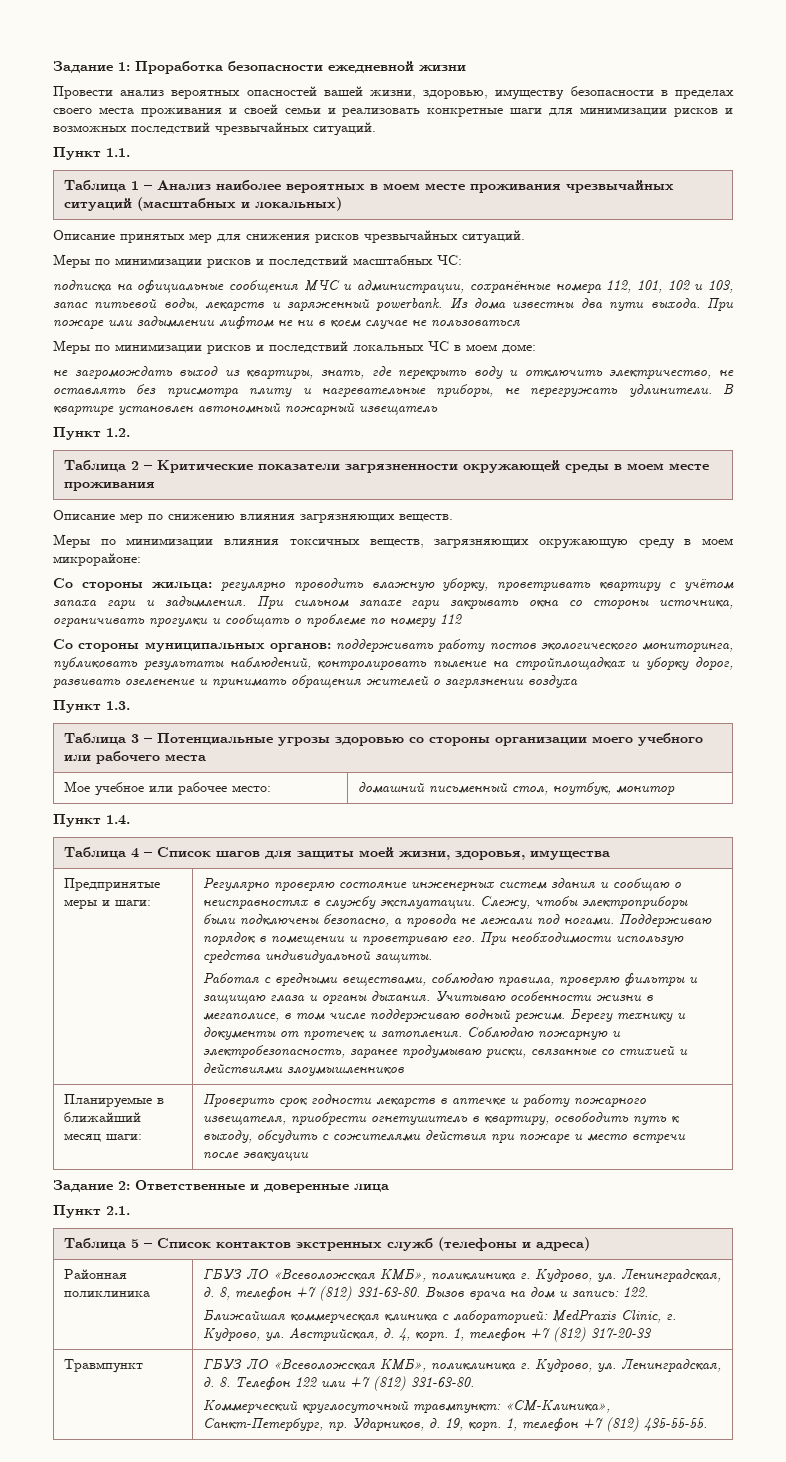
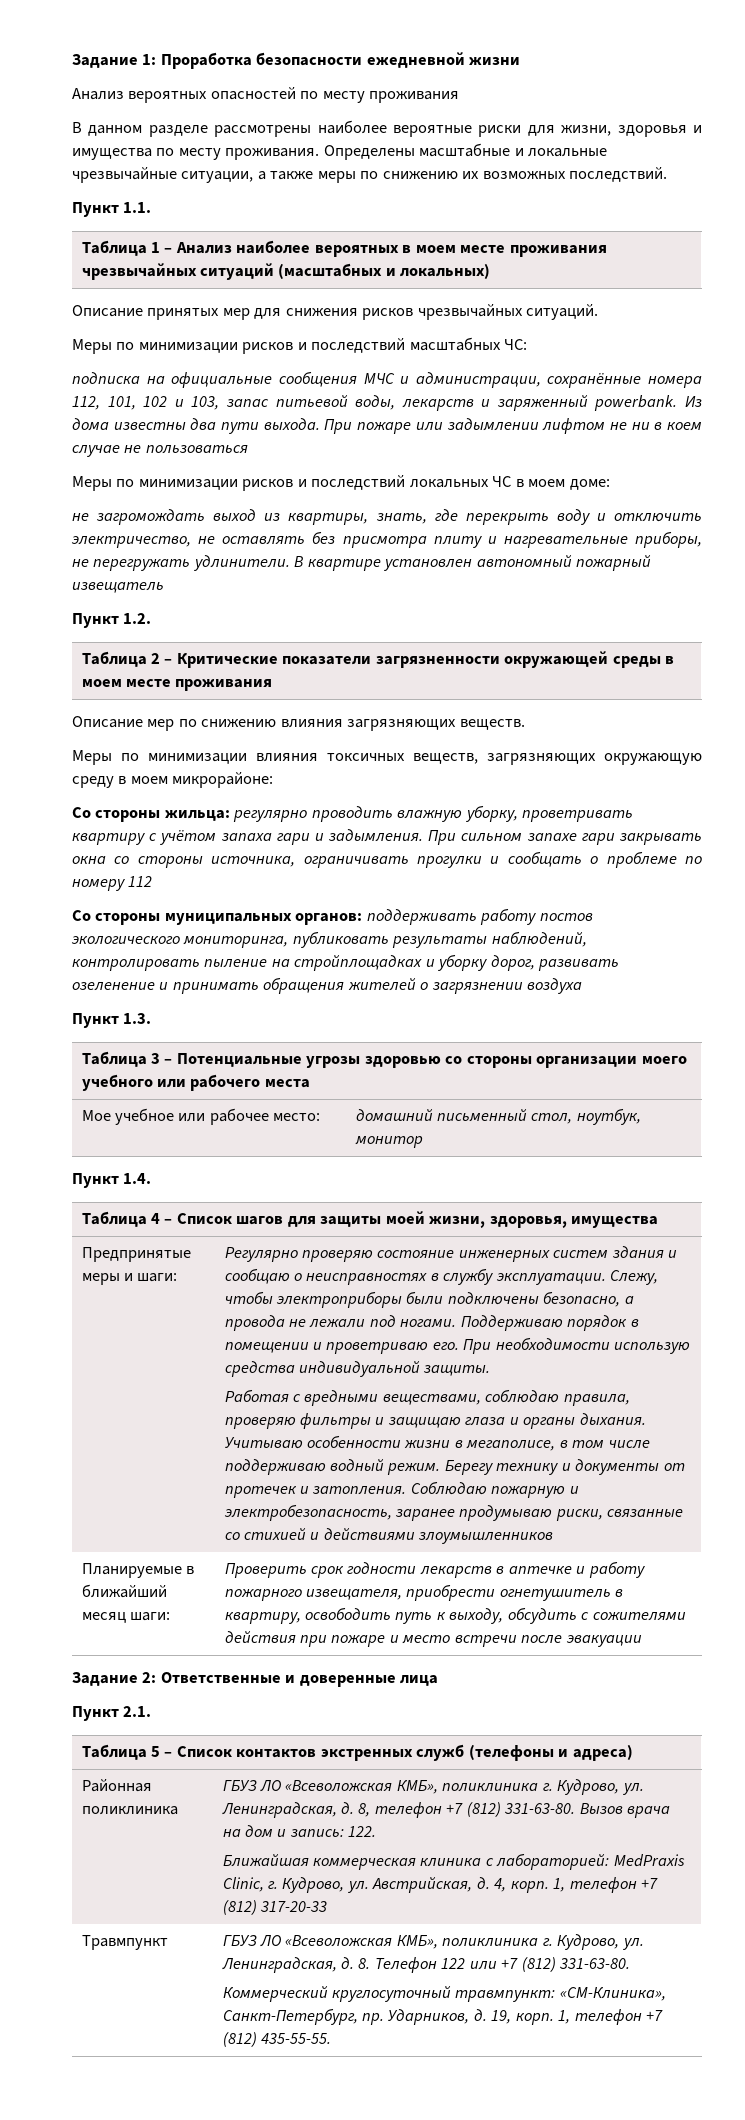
- Провести анализ вероятных опасностей вашей жизни, здоровью, имуществу безопасности в пределах своего места проживания и своей семьи и реализовать конкретные шаги для минимизации рисков и возможных последствий чрезвычайных ситуаций.
+ Анализ вероятных опасностей по месту проживания
+ В данном разделе рассмотрены наиболее вероятные риски для жизни, здоровья и имущества по месту проживания. Определены масштабные и локальные чрезвычайные ситуации, а также меры по снижению их возможных последствий.

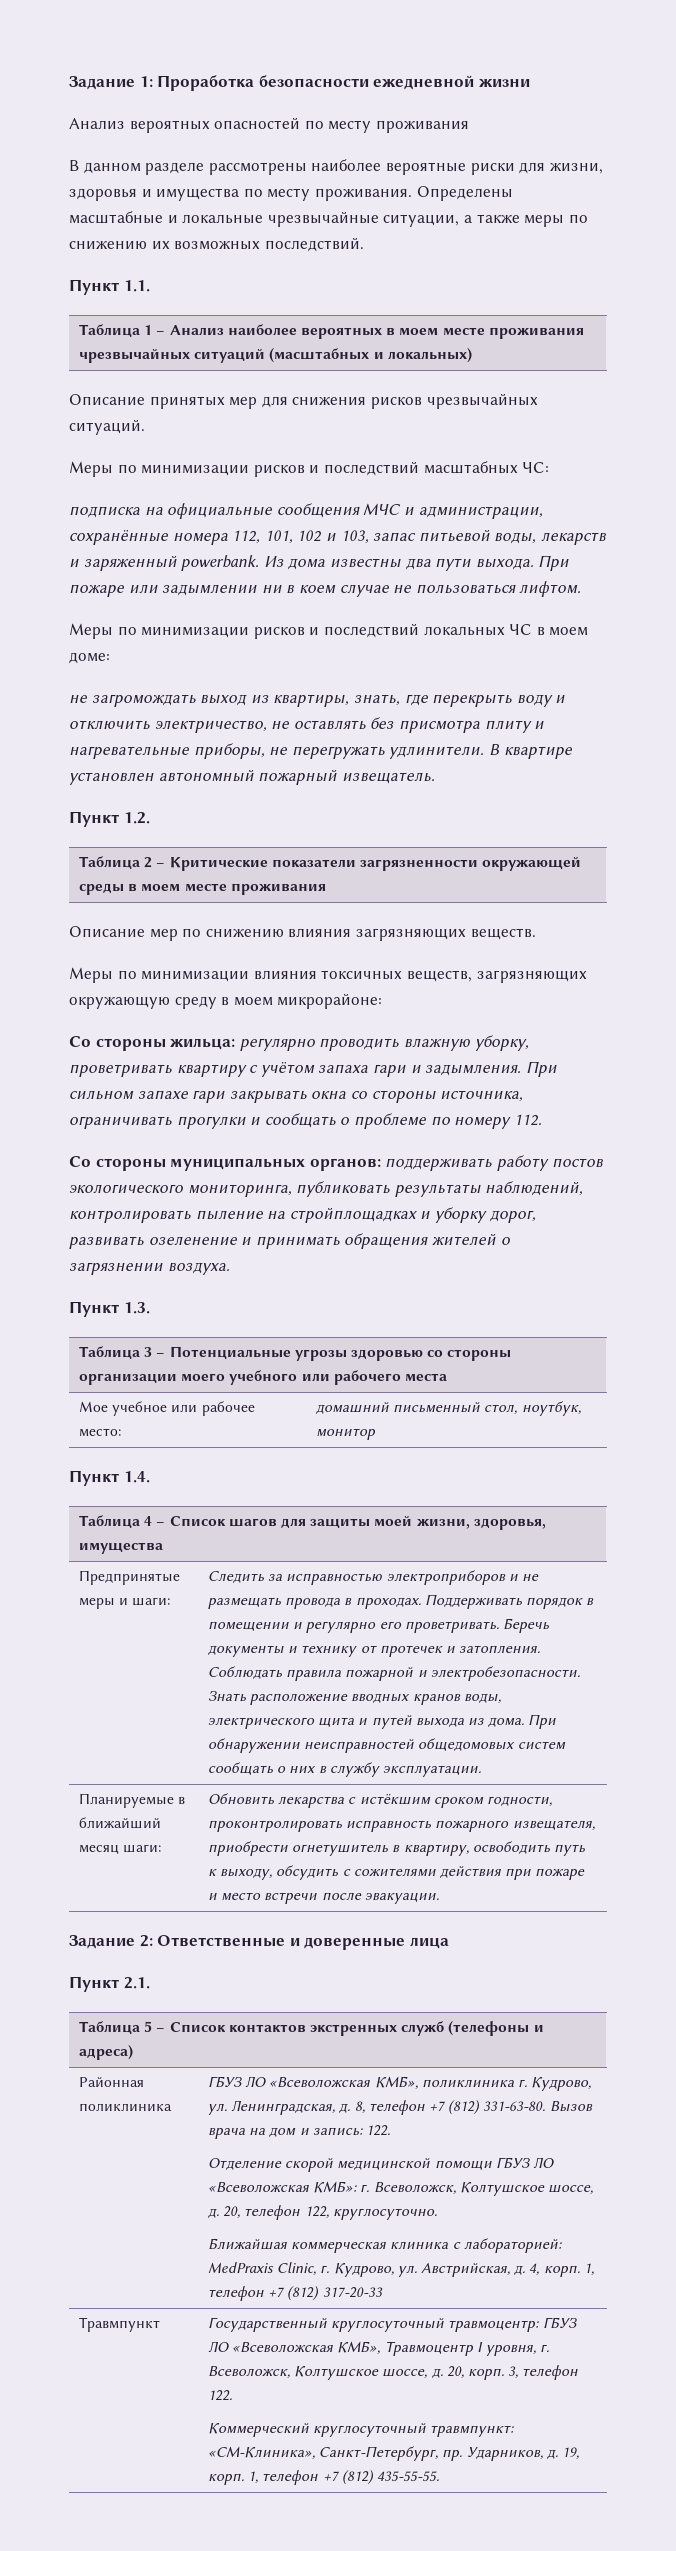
- При пожаре или задымлении лифтом не ни в коем случае не пользоваться
+ При пожаре или задымлении ни в коем случае не пользоваться лифтом.
- В квартире установлен автономный пожарный извещатель
+ В квартире установлен автономный пожарный извещатель.
- При сильном запахе гари закрывать окна со стороны источника, ограничивать прогулки и сообщать о проблеме по номеру 112
+ При сильном запахе гари закрывать окна со стороны источника, ограничивать прогулки и сообщать о проблеме по номеру 112.
- Со стороны муниципальных органов: поддерживать работу постов экологического мониторинга, публиковать результаты наблюдений, контролировать пыление на стройплощадках и уборку дорог, развивать озеленение и принимать обращения жителей о загрязнении воздуха
+ Со стороны муниципальных органов: поддерживать работу постов экологического мониторинга, публиковать результаты наблюдений, контролировать пыление на стройплощадках и уборку дорог, развивать озеленение и принимать обращения жителей о загрязнении воздуха.
- Регулярно проверяю состояние инженерных систем здания и сообщаю о неисправностях в службу эксплуатации. Слежу, чтобы электроприборы были подключены безопасно, а провода не лежали под ногами. Поддерживаю порядок в помещении и проветриваю его. При необходимости использую средства индивидуальной защиты.
- Работая с вредными веществами, соблюдаю правила, проверяю фильтры и защищаю глаза и органы дыхания. Учитываю особенности жизни в мегаполисе, в том числе поддерживаю водный режим. Берегу технику и документы от протечек и затопления. Соблюдаю пожарную и электробезопасность, заранее продумываю риски, связанные со стихией и действиями злоумышленников
+ Следить за исправностью электроприборов и не размещать провода в проходах. Поддерживать порядок в помещении и регулярно его проветривать. Беречь документы и технику от протечек и затопления. Соблюдать правила пожарной и электробезопасности. Знать расположение вводных кранов воды, электрического щита и путей выхода из дома. При обнаружении неисправностей общедомовых систем сообщать о них в службу эксплуатации.
- Планируемые в ближайший месяц шаги: | Проверить срок годности лекарств в аптечке и работу пожарного извещателя, приобрести огнетушитель в квартиру, освободить путь к выходу, обсудить с сожителями действия при пожаре и место встречи после эвакуации
+ Планируемые в ближайший месяц шаги: | Обновить лекарства с истёкшим сроком годности, проконтролировать исправность пожарного извещателя, приобрести огнетушитель в квартиру, освободить путь к выходу, обсудить с сожителями действия при пожаре и место встречи после эвакуации.
+ Отделение скорой медицинской помощи ГБУЗ ЛО «Всеволожская КМБ»: г. Всеволожск, Колтушское шоссе, д. 20, телефон 122, круглосуточно.
- Травмпункт | ГБУЗ ЛО «Всеволожская КМБ», поликлиника г. Кудрово, ул. Ленинградская, д. 8. Телефон 122 или +7 (812) 331-63-80.
+ Травмпункт | Государственный круглосуточный травмоцентр: ГБУЗ ЛО «Всеволожская КМБ», Травмоцентр I уровня, г. Всеволожск, Колтушское шоссе, д. 20, корп. 3, телефон 122.

